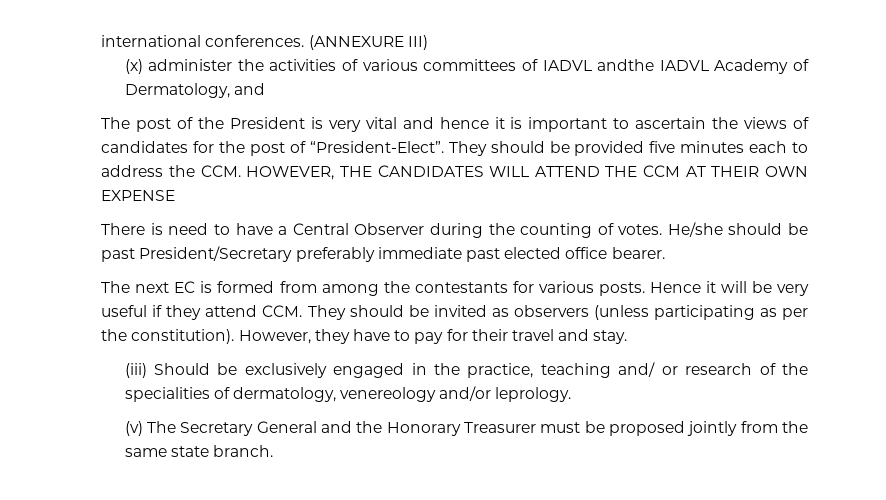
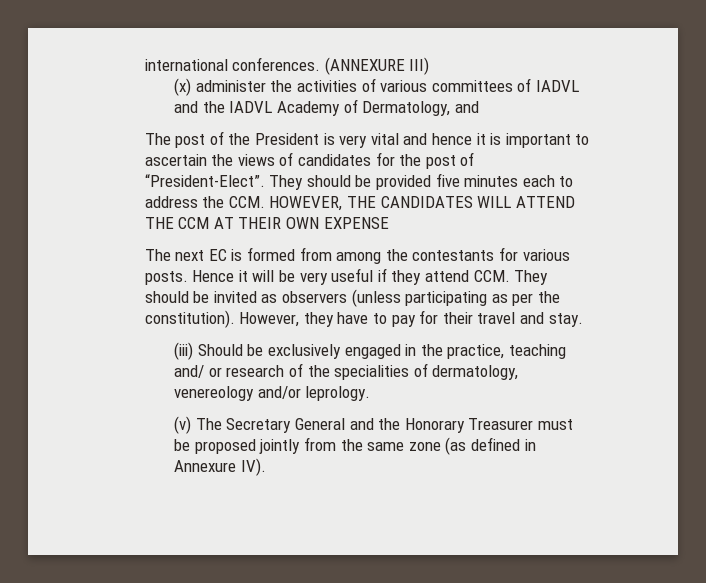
- (x) administer the activities of various committees of IADVL andthe IADVL Academy of Dermatology, and
+ (x) administer the activities of various committees of IADVL and the IADVL Academy of Dermatology, and
- There is need to have a Central Observer during the counting of votes. He/she should be past President/Secretary preferably immediate past elected office bearer.
- (v) The Secretary General and the Honorary Treasurer must be proposed jointly from the same state branch.
+ (v) The Secretary General and the Honorary Treasurer must be proposed jointly from the same zone (as defined in Annexure IV).

